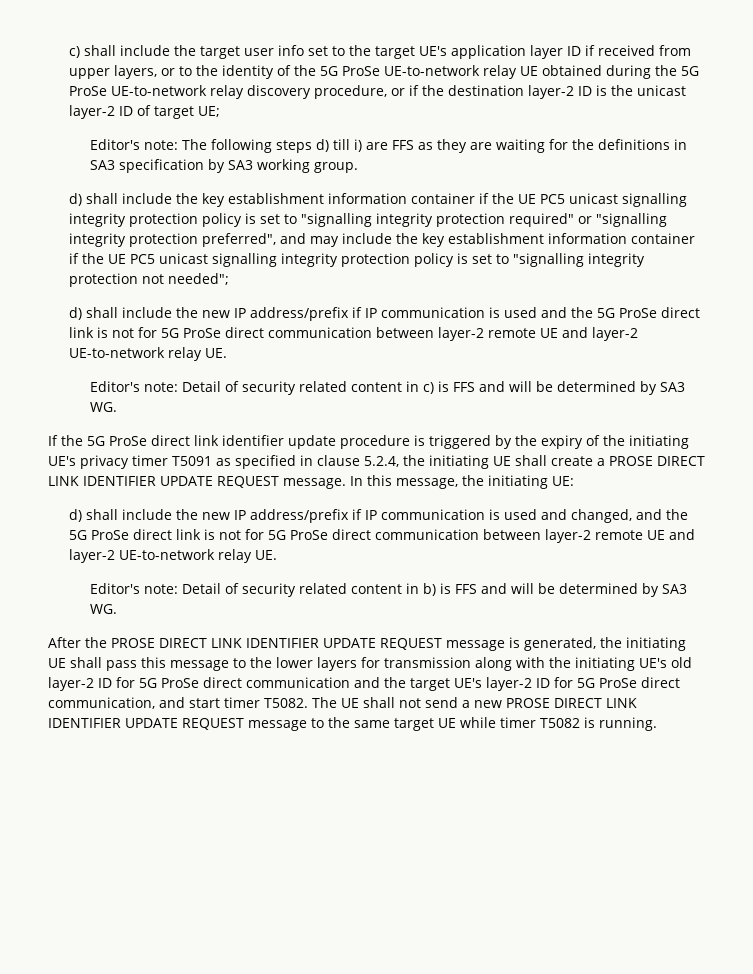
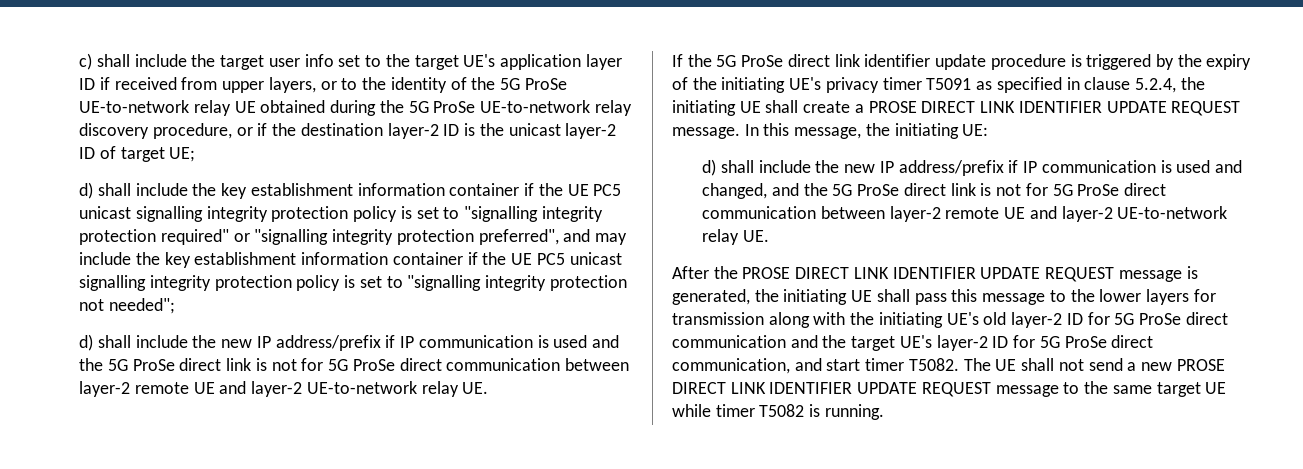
- Editor's note: The following steps d) till i) are FFS as they are waiting for the definitions in SA3 specification by SA3 working group.
- Editor's note: Detail of security related content in c) is FFS and will be determined by SA3 WG.
- Editor's note: Detail of security related content in b) is FFS and will be determined by SA3 WG.

